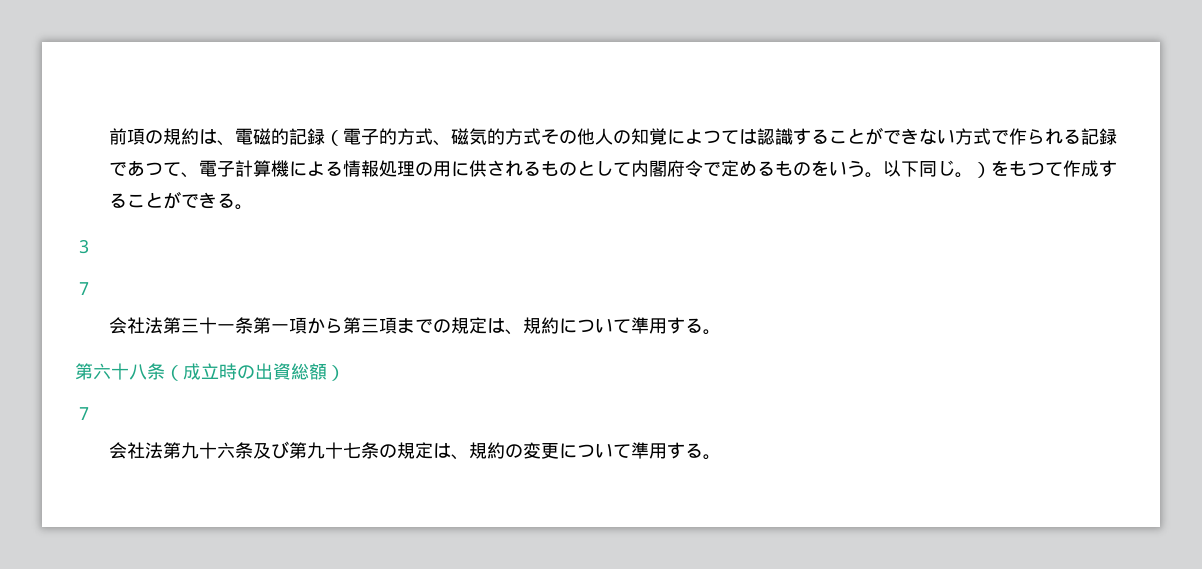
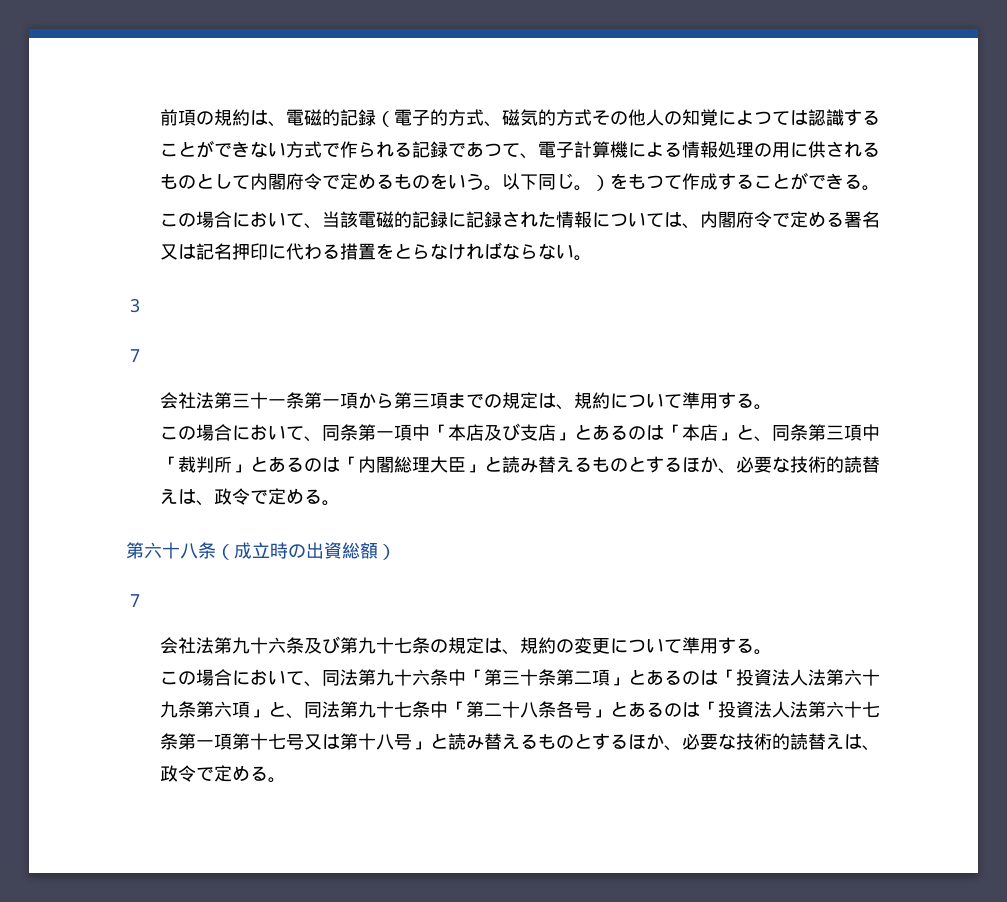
+ この場合において、当該電磁的記録に記録された情報については、内閣府令で定める署名又は記名押印に代わる措置をとらなければならない。
+ この場合において、同条第一項中「本店及び支店」とあるのは「本店」と、同条第三項中「裁判所」とあるのは「内閣総理大臣」と読み替えるものとするほか、必要な技術的読替えは、政令で定める。
+ この場合において、同法第九十六条中「第三十条第二項」とあるのは「投資法人法第六十九条第六項」と、同法第九十七条中「第二十八条各号」とあるのは「投資法人法第六十七条第一項第十七号又は第十八号」と読み替えるものとするほか、必要な技術的読替えは、政令で定める。

